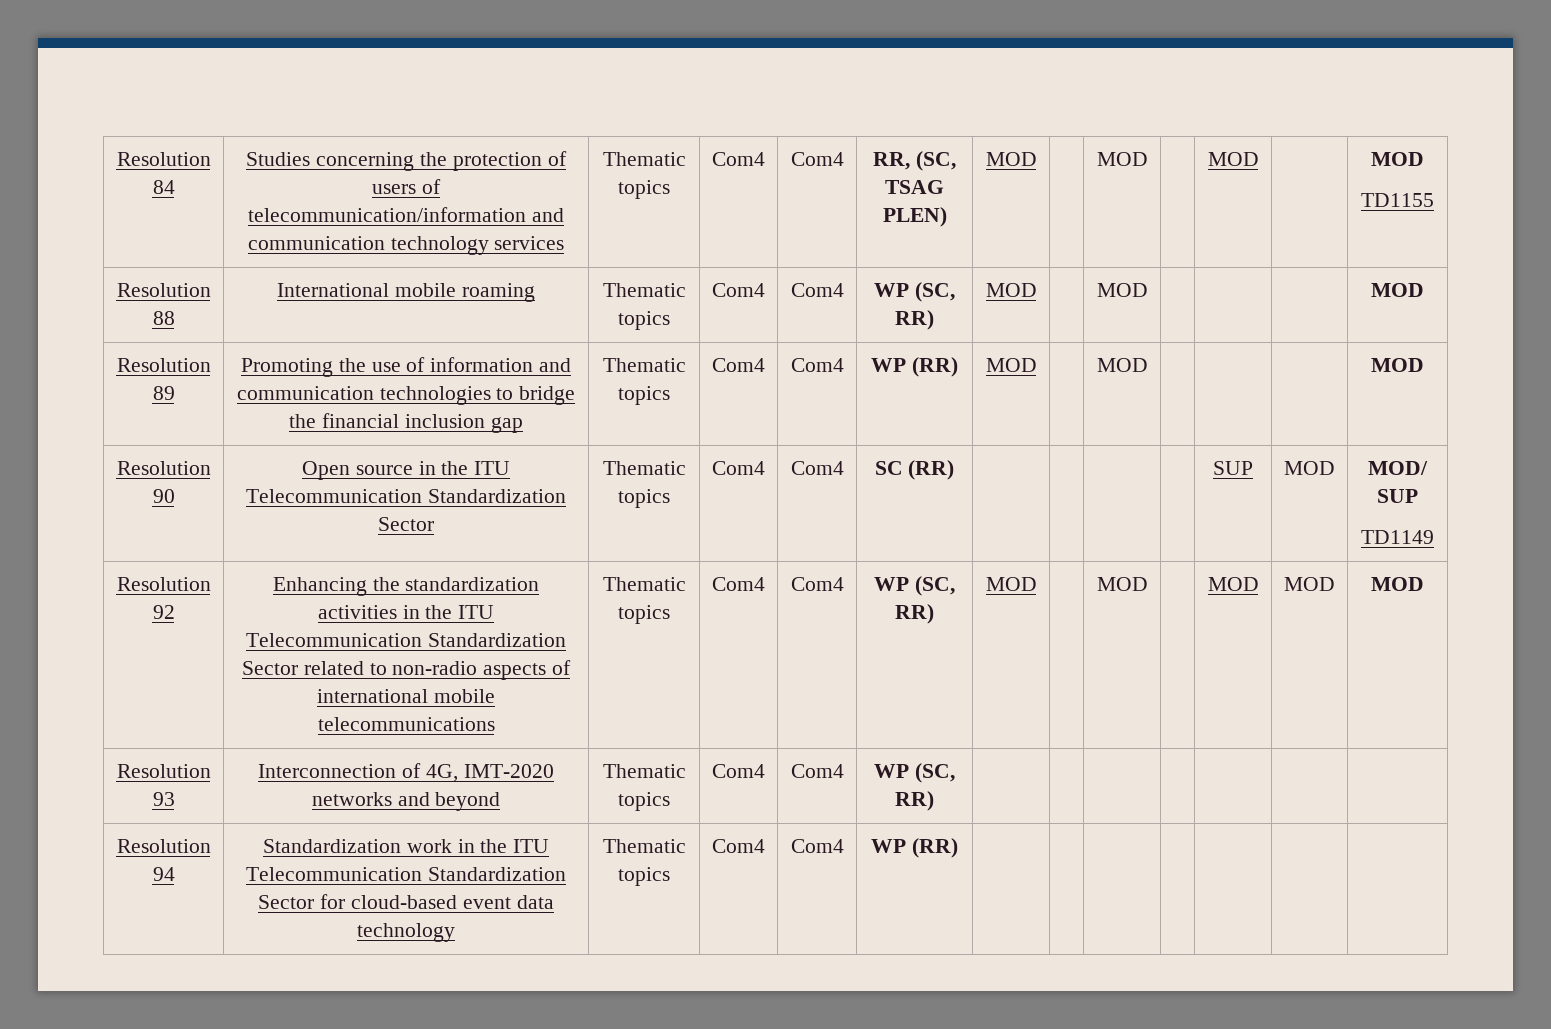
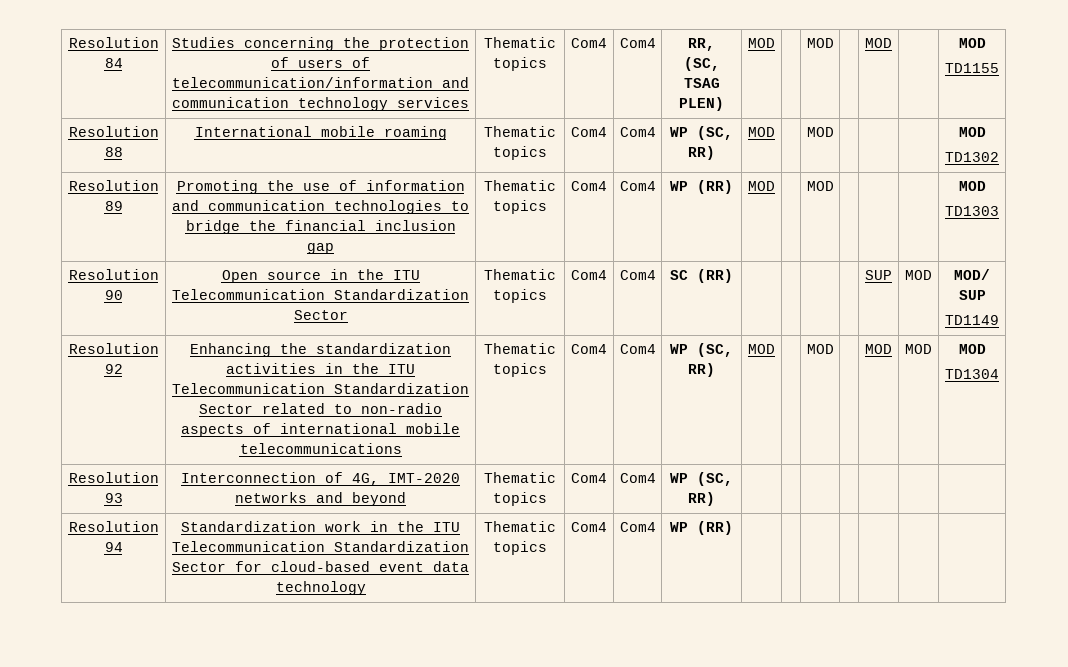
  Resolution 88 | International mobile roaming | Thematic topics | Com4 | Com4 | WP (SC, RR) | MOD | | MOD | | | | MOD
+ TD1302
  Resolution 89 | Promoting the use of information and communication technologies to bridge the financial inclusion gap | Thematic topics | Com4 | Com4 | WP (RR) | MOD | | MOD | | | | MOD
+ TD1303
  Resolution 92 | Enhancing the standardization activities in the ITU Telecommunication Standardization Sector related to non-radio aspects of international mobile telecommunications | Thematic topics | Com4 | Com4 | WP (SC, RR) | MOD | | MOD | | MOD | MOD | MOD
+ TD1304

